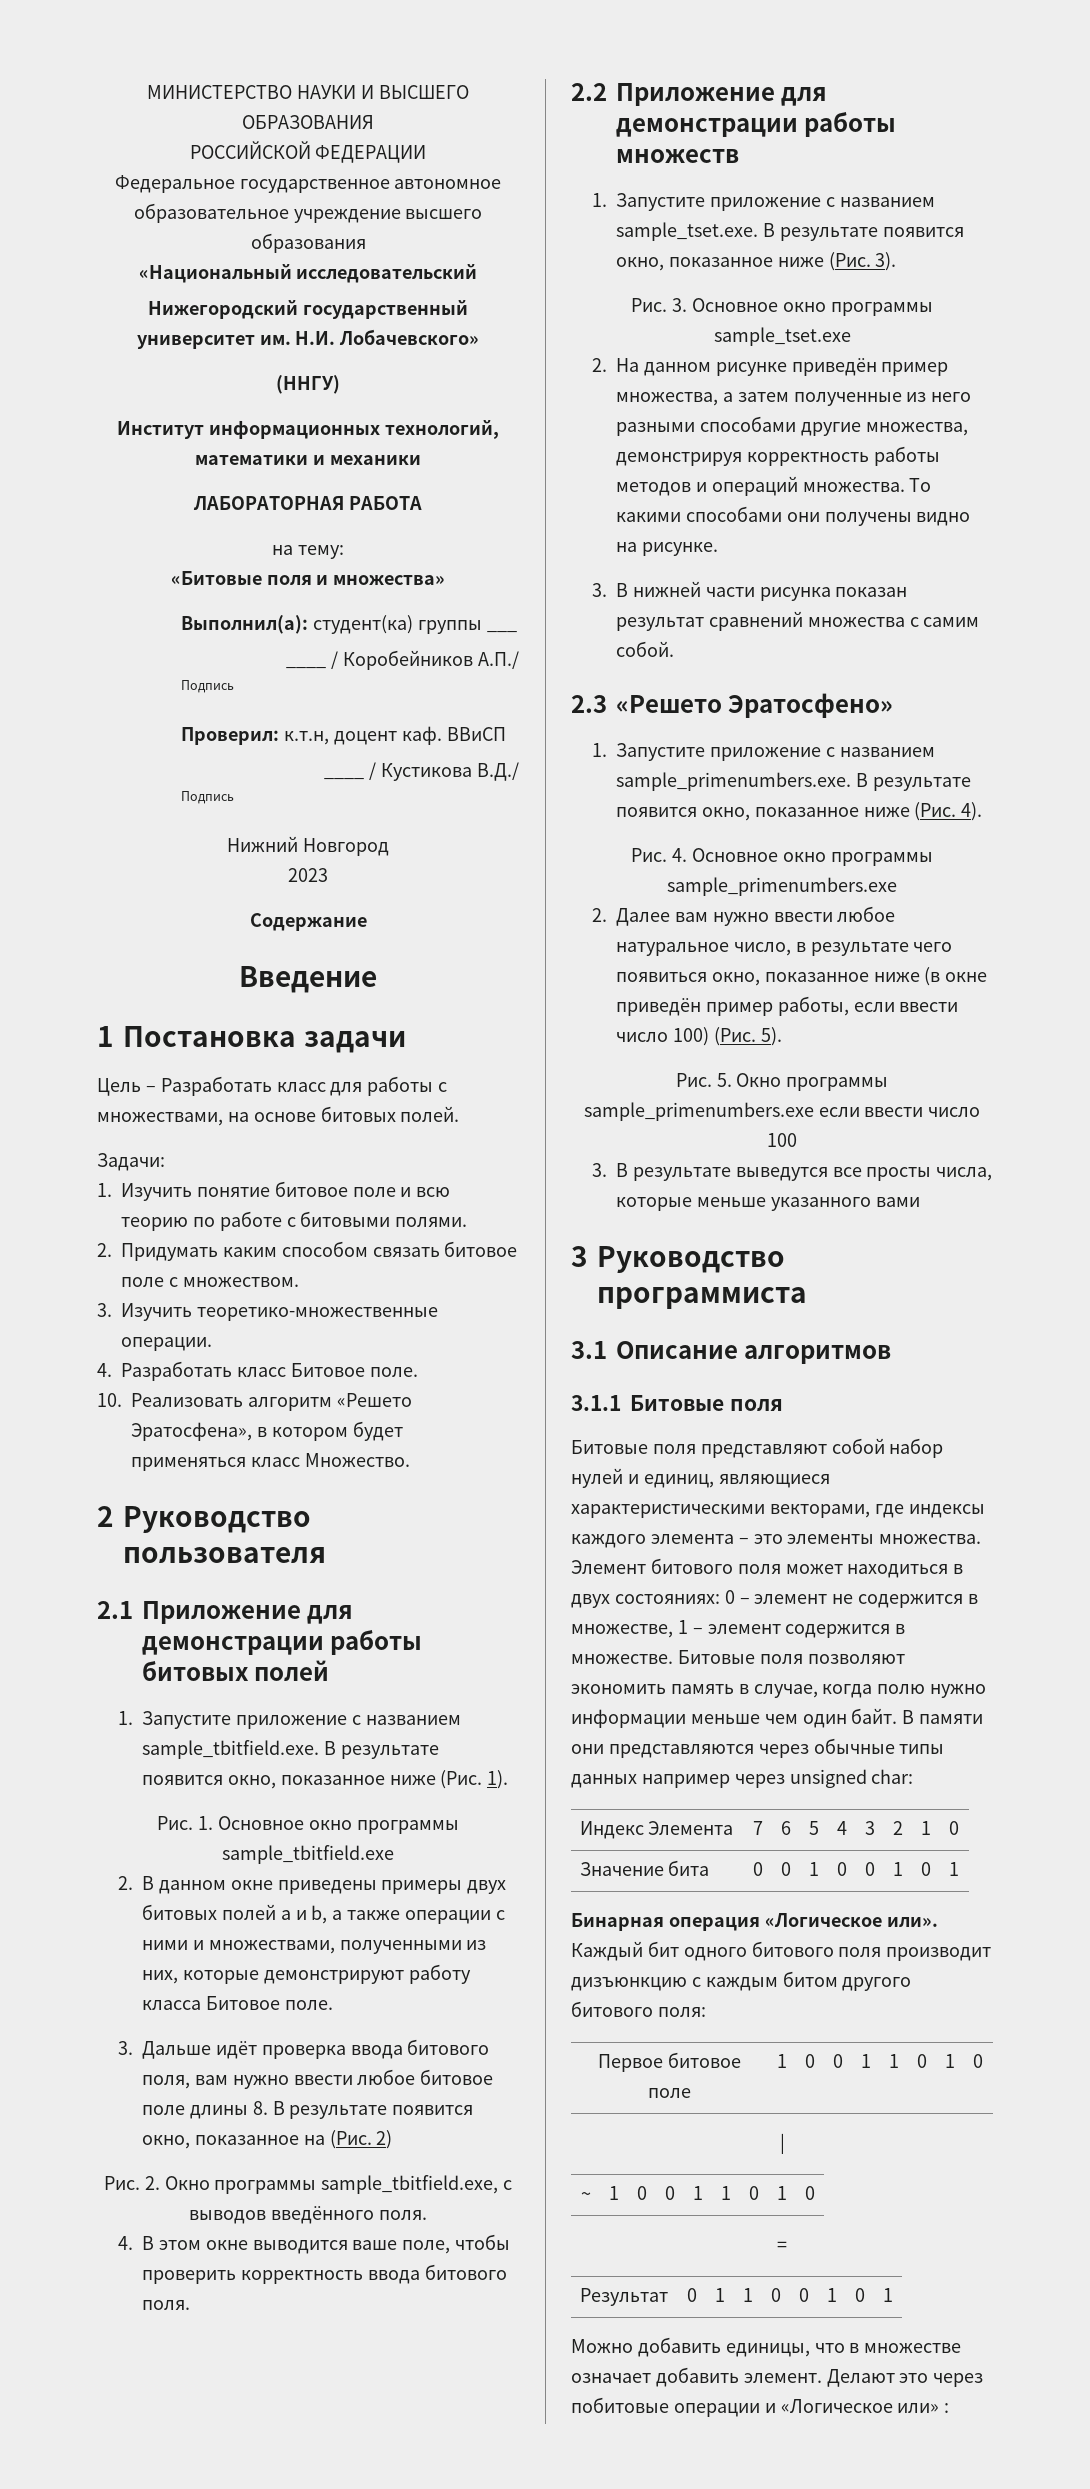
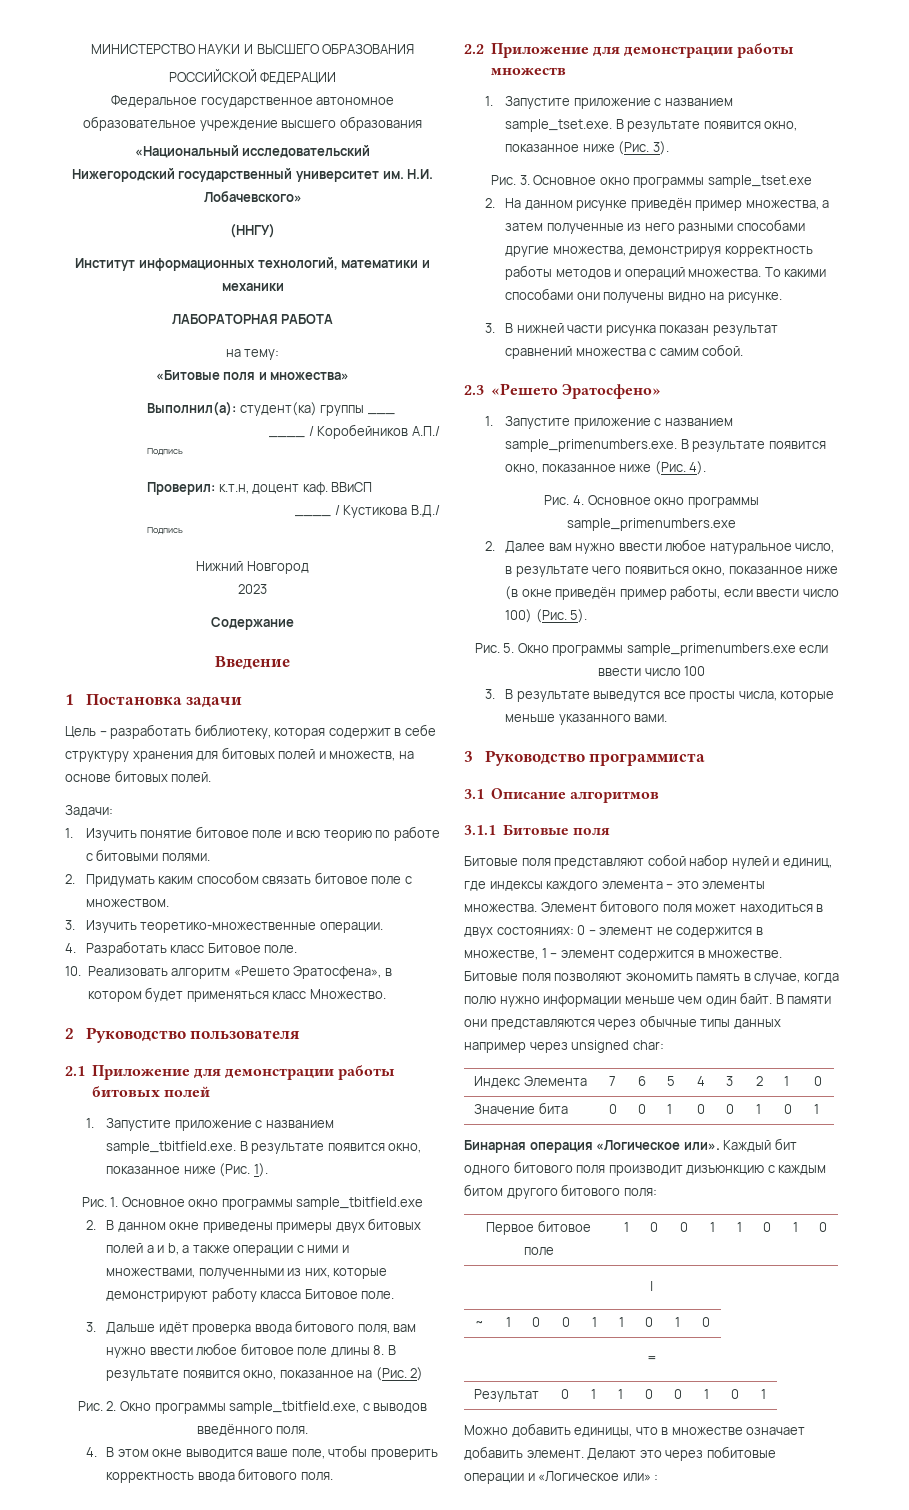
- Цель – Разработать класс для работы с множествами, на основе битовых полей.
+ Цель – разработать библиотеку, которая содержит в себе структуру хранения для битовых полей и множеств, на основе битовых полей.
- 3. В результате выведутся все просты числа, которые меньше указанного вами
+ 3. В результате выведутся все просты числа, которые меньше указанного вами.
- Битовые поля представляют собой набор нулей и единиц, являющиеся характеристическими векторами, где индексы каждого элемента – это элементы множества.
+ Битовые поля представляют собой набор нулей и единиц, где индексы каждого элемента – это элементы множества.

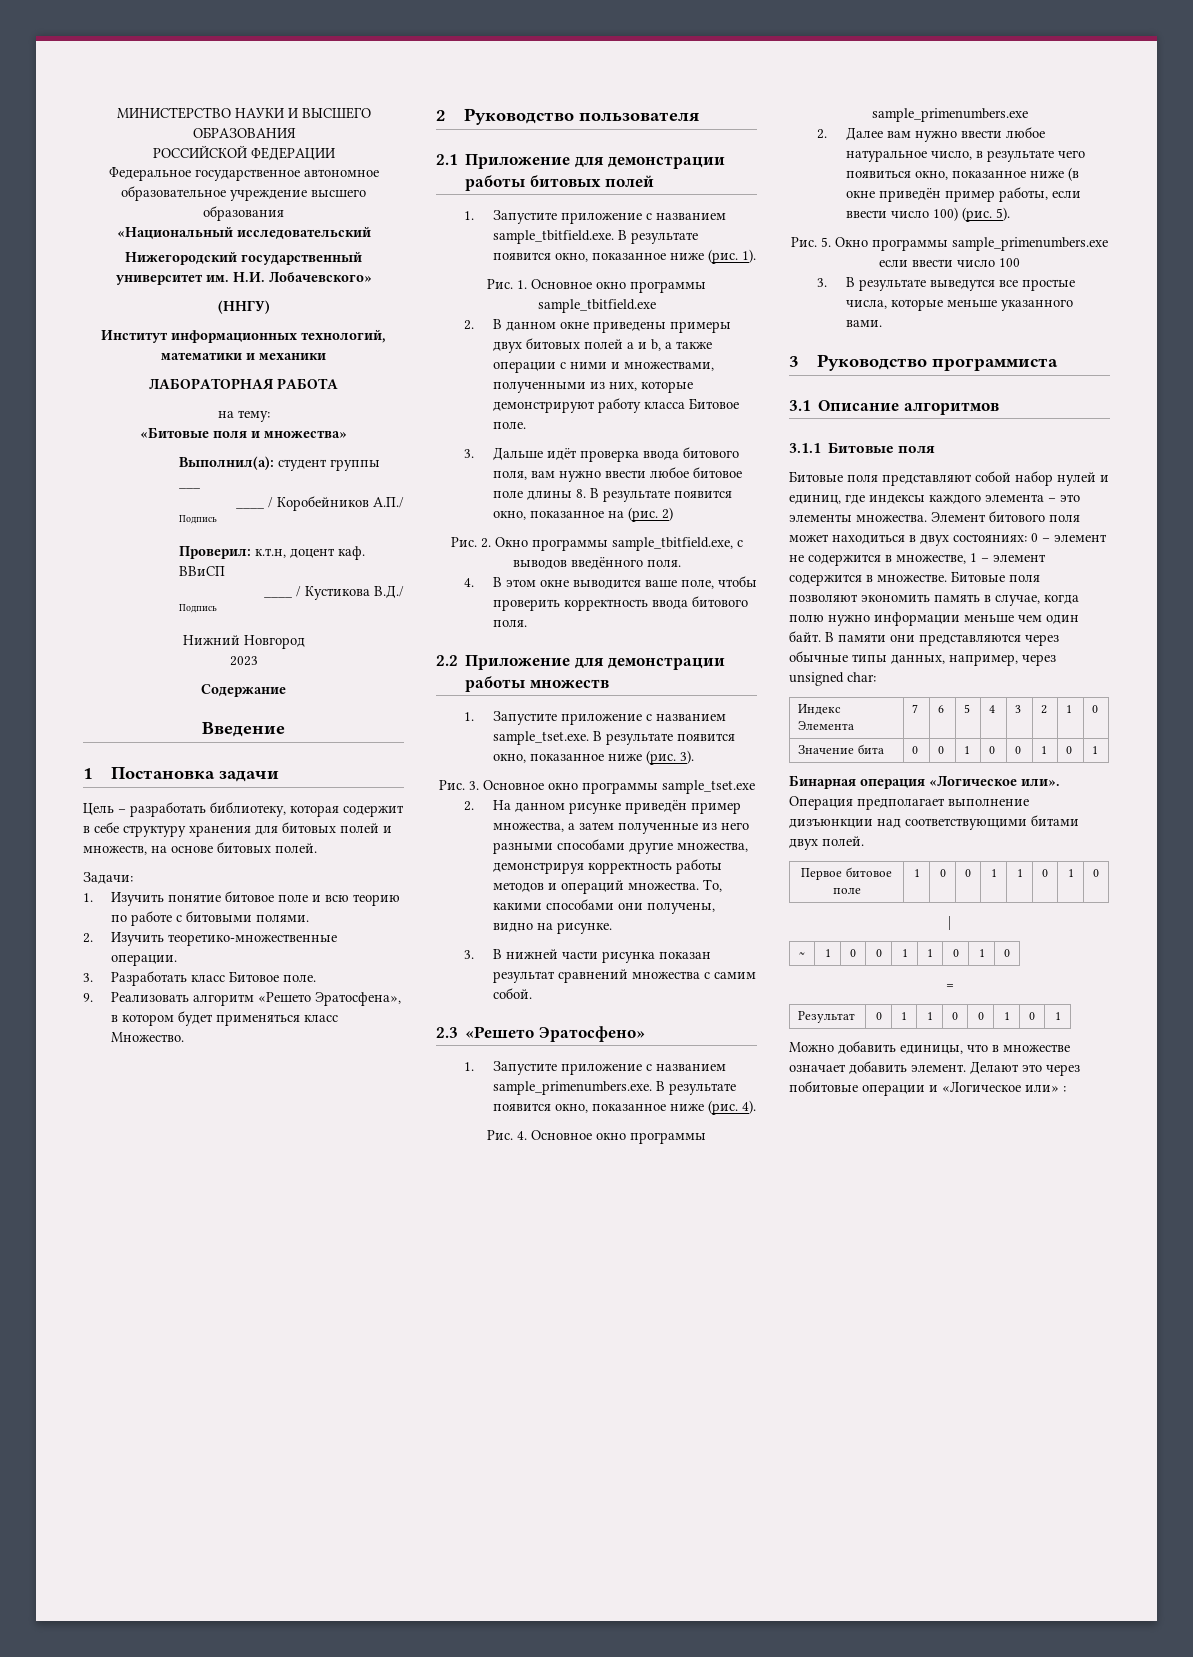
- Выполнил(а): студент(ка) группы ___
+ Выполнил(а): студент группы ___
- 2. Придумать каким способом связать битовое поле с множеством.
- 3. Изучить теоретико-множественные операции.
+ 2. Изучить теоретико-множественные операции.
- 4. Разработать класс Битовое поле.
+ 3. Разработать класс Битовое поле.
- 10. Реализовать алгоритм «Решето Эратосфена», в котором будет применяться класс Множество.
+ 9. Реализовать алгоритм «Решето Эратосфена», в котором будет применяться класс Множество.
- 1. Запустите приложение с названием sample_tbitfield.exe. В результате появится окно, показанное ниже (Рис. 1).
+ 1. Запустите приложение с названием sample_tbitfield.exe. В результате появится окно, показанное ниже (рис. 1).
- 3. Дальше идёт проверка ввода битового поля, вам нужно ввести любое битовое поле длины 8. В результате появится окно, показанное на (Рис. 2)
+ 3. Дальше идёт проверка ввода битового поля, вам нужно ввести любое битовое поле длины 8. В результате появится окно, показанное на (рис. 2)
- 1. Запустите приложение с названием sample_tset.exe. В результате появится окно, показанное ниже (Рис. 3).
+ 1. Запустите приложение с названием sample_tset.exe. В результате появится окно, показанное ниже (рис. 3).
- То какими способами они получены видно на рисунке.
+ То, какими способами они получены, видно на рисунке.
- 1. Запустите приложение с названием sample_primenumbers.exe. В результате появится окно, показанное ниже (Рис. 4).
+ 1. Запустите приложение с названием sample_primenumbers.exe. В результате появится окно, показанное ниже (рис. 4).
- 2. Далее вам нужно ввести любое натуральное число, в результате чего появиться окно, показанное ниже (в окне приведён пример работы, если ввести число 100) (Рис. 5).
+ 2. Далее вам нужно ввести любое натуральное число, в результате чего появиться окно, показанное ниже (в окне приведён пример работы, если ввести число 100) (рис. 5).
- 3. В результате выведутся все просты числа, которые меньше указанного вами.
+ 3. В результате выведутся все простые числа, которые меньше указанного вами.
- В памяти они представляются через обычные типы данных например через unsigned char:
+ В памяти они представляются через обычные типы данных, например, через unsigned char:
- Каждый бит одного битового поля производит дизъюнкцию с каждым битом другого битового поля:
+ Операция предполагает выполнение дизъюнкции над соответствующими битами двух полей.

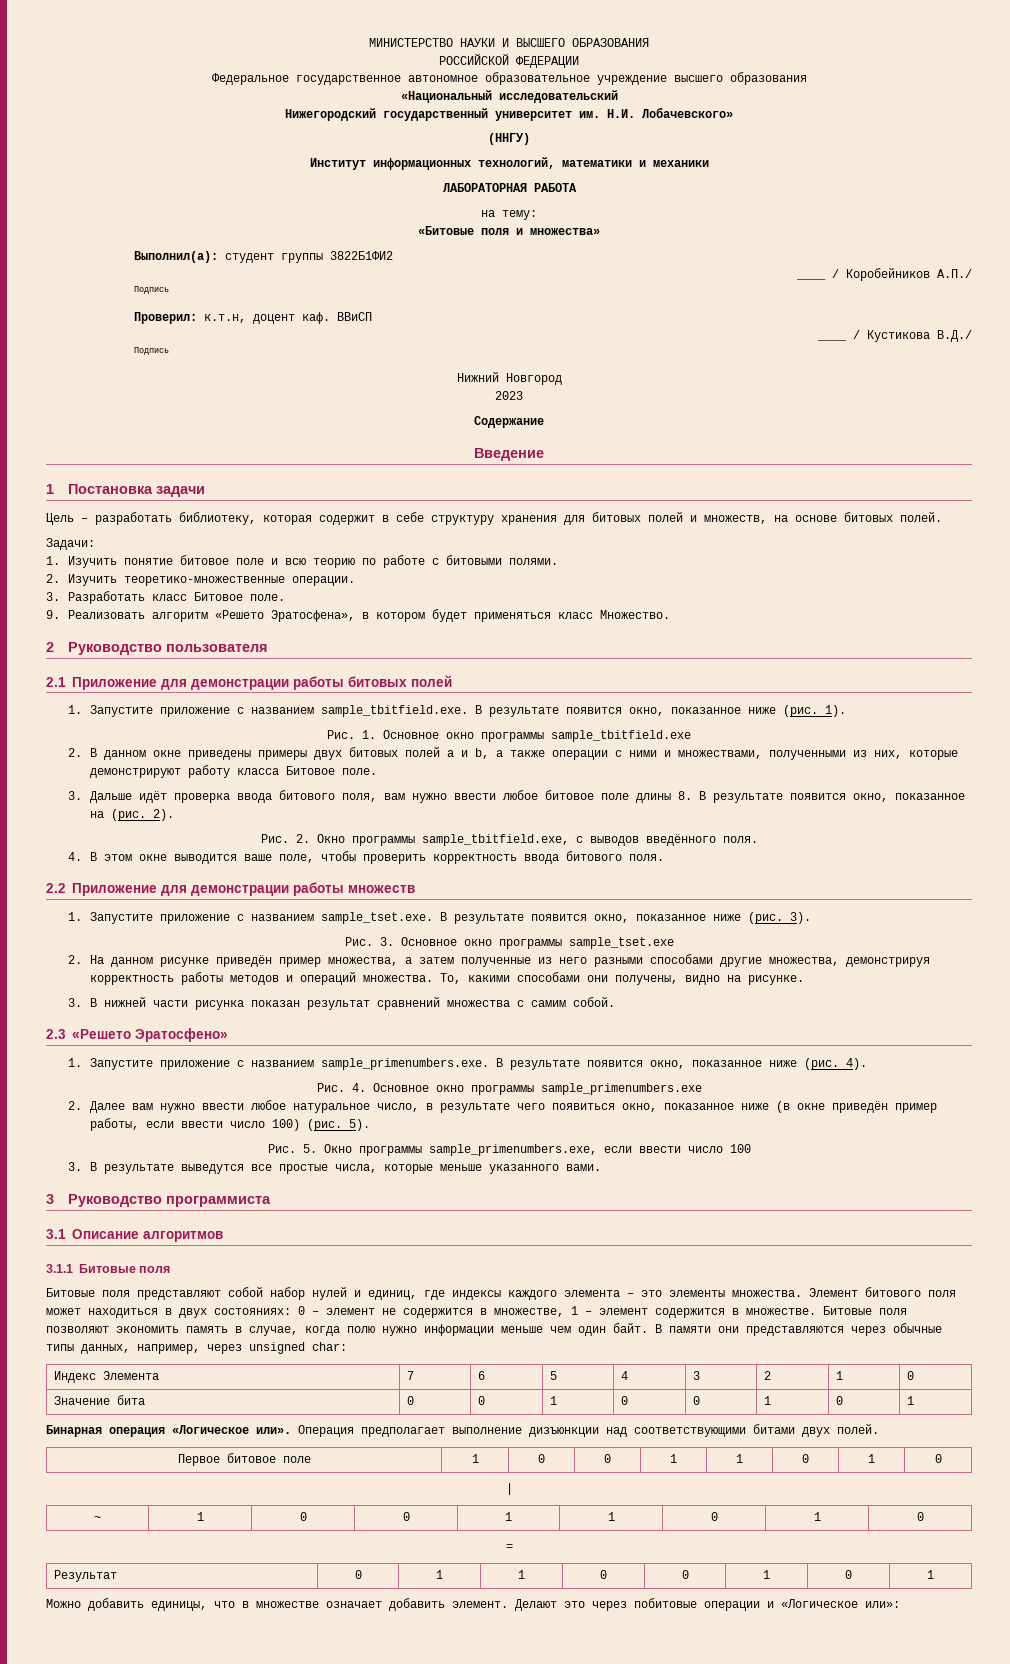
- Выполнил(а): студент группы ___
+ Выполнил(а): студент группы 3822Б1ФИ2
- 2)
+ 2).
- Рис. 5. Окно программы sample_primenumbers.exe если ввести число 100
+ Рис. 5. Окно программы sample_primenumbers.exe, если ввести число 100
- Делают это через побитовые операции и «Логическое или» :
+ Делают это через побитовые операции и «Логическое или»:

